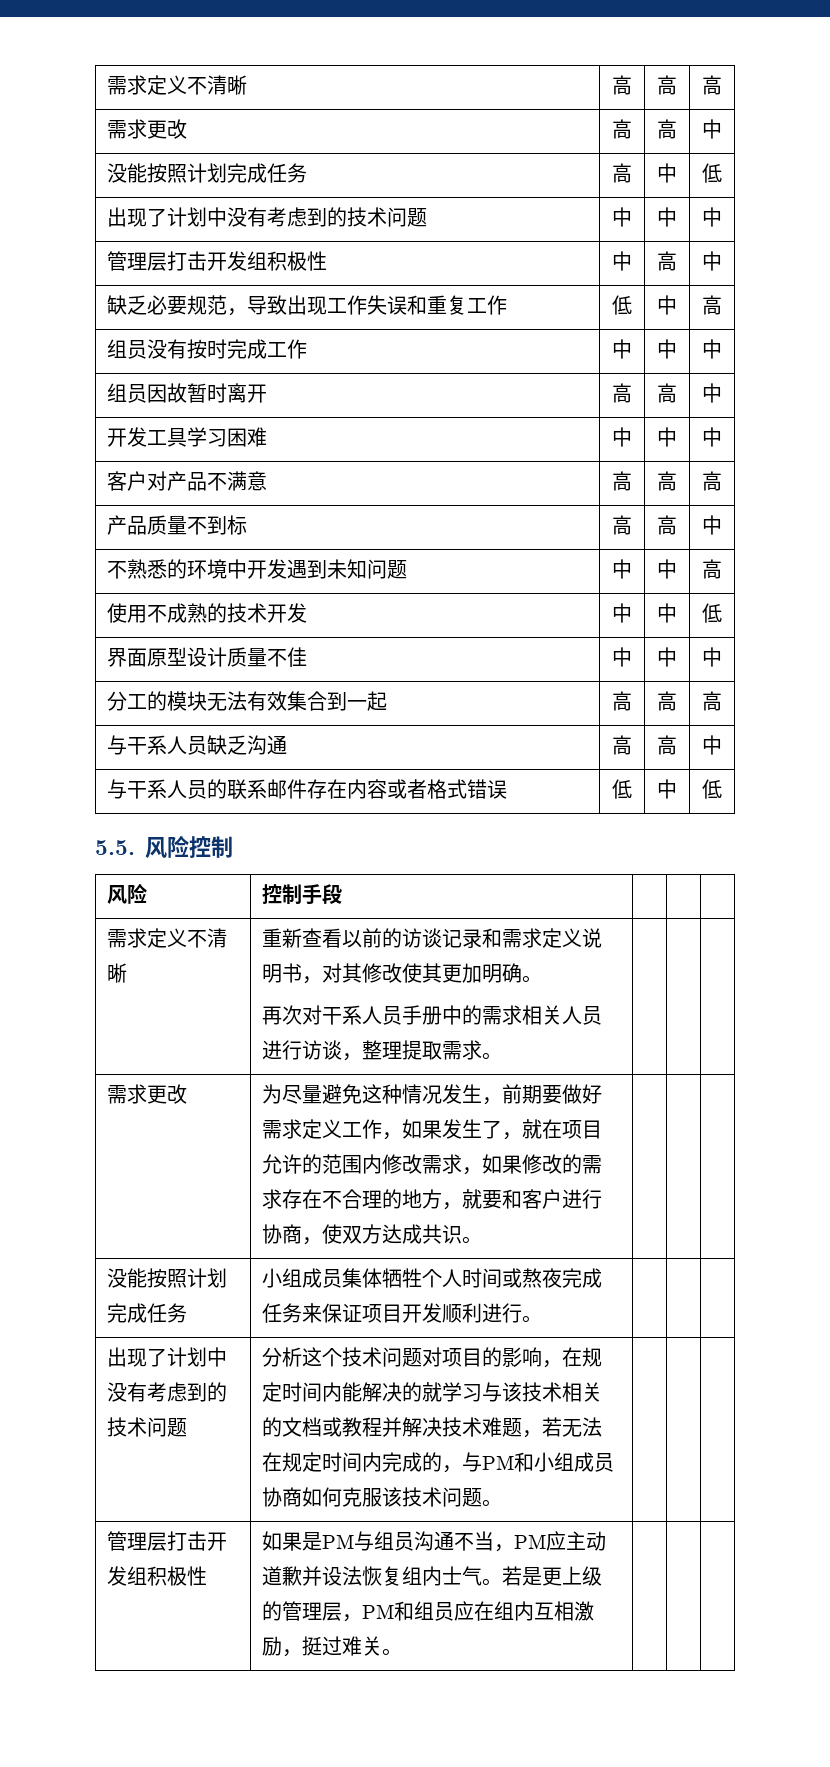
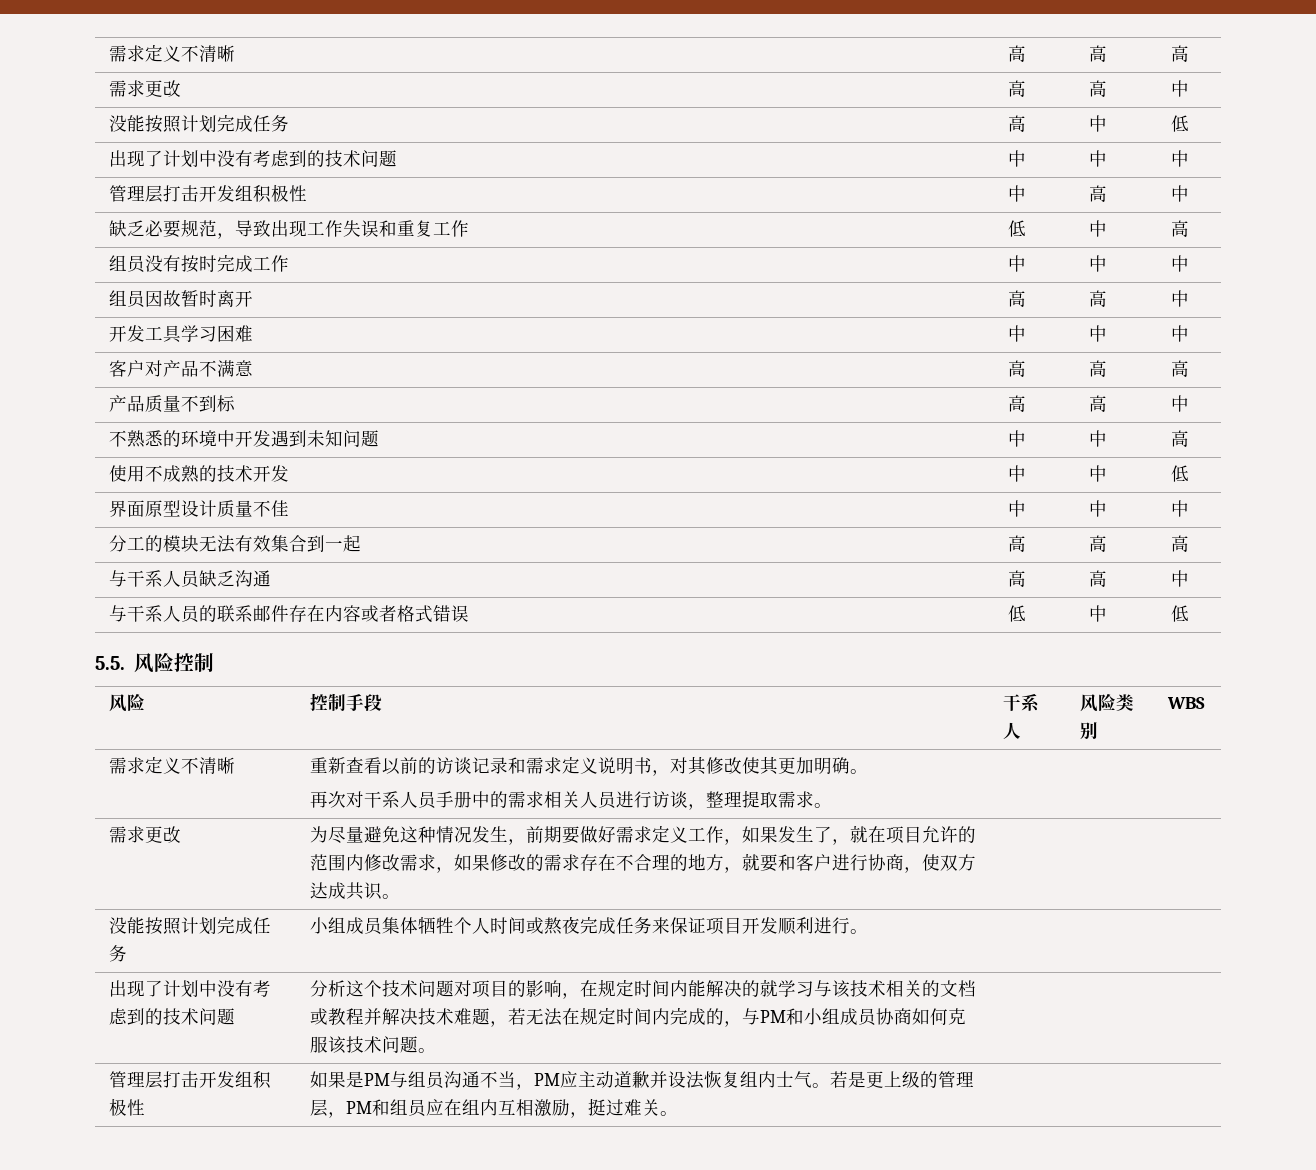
- 风险 | 控制手段 | | |
+ 风险 | 控制手段 | 干系人 | 风险类别 | WBS

